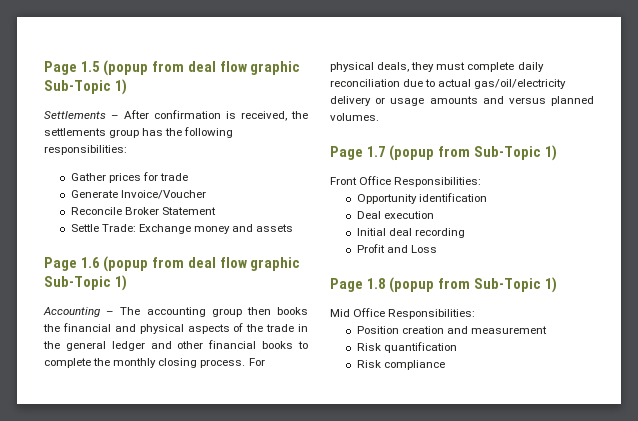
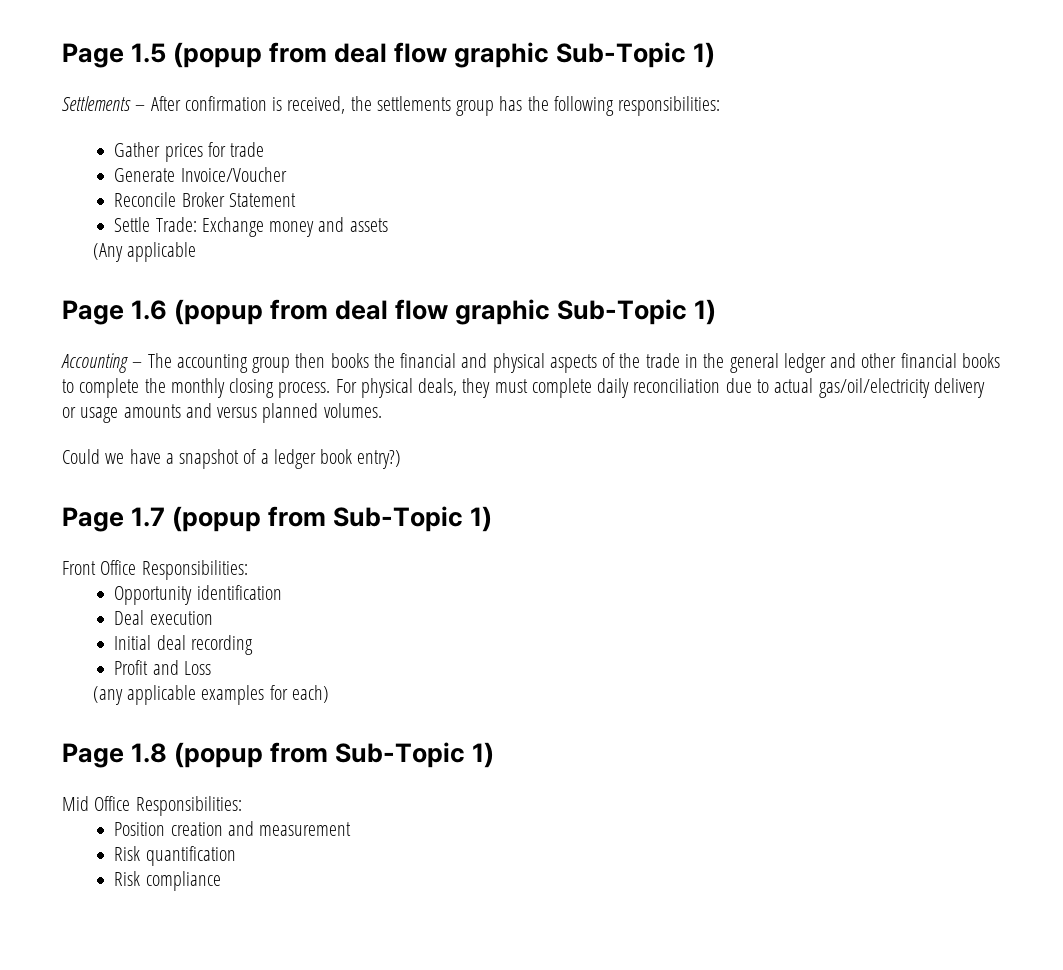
+ (Any applicable
+ Could we have a snapshot of a ledger book entry?)
+ (any applicable examples for each)

